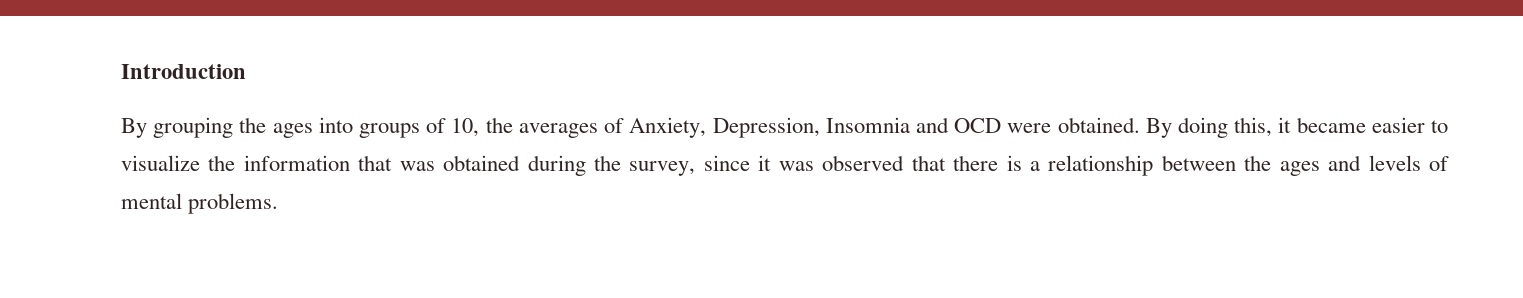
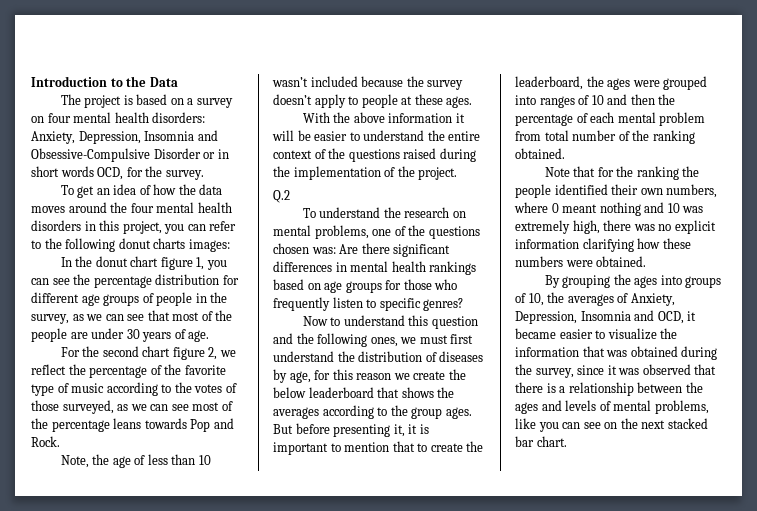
- Introduction
+ Introduction to the Data
+ The project is based on a survey on four mental health disorders: Anxiety, Depression, Insomnia and Obsessive-Compulsive Disorder or in short words OCD, for the survey.
+ To get an idea of how the data moves around the four mental health disorders in this project, you can refer to the following donut charts images:
+ In the donut chart figure 1, you can see the percentage distribution for different age groups of people in the survey, as we can see that most of the people are under 30 years of age.
+ For the second chart figure 2, we reflect the percentage of the favorite type of music according to the votes of those surveyed, as we can see most of the percentage leans towards Pop and Rock.
+ Note, the age of less than 10 wasn’t included because the survey doesn’t apply to people at these ages.
+ With the above information it will be easier to understand the entire context of the questions raised during the implementation of the project.
+ Q.2
+ To understand the research on mental problems, one of the questions chosen was: Are there significant differences in mental health rankings based on age groups for those who frequently listen to specific genres?
+ Now to understand this question and the following ones, we must first understand the distribution of diseases by age, for this reason we create the below leaderboard that shows the averages according to the group ages. But before presenting it, it is important to mention that to create the leaderboard, the ages were grouped into ranges of 10 and then the percentage of each mental problem from total number of the ranking obtained.
+ Note that for the ranking the people identified their own numbers, where 0 meant nothing and 10 was extremely high, there was no explicit information clarifying how these numbers were obtained.
- By grouping the ages into groups of 10, the averages of Anxiety, Depression, Insomnia and OCD were obtained. By doing this, it became easier to visualize the information that was obtained during the survey, since it was observed that there is a relationship between the ages and levels of mental problems.
+ By grouping the ages into groups of 10, the averages of Anxiety, Depression, Insomnia and OCD, it became easier to visualize the information that was obtained during the survey, since it was observed that there is a relationship between the ages and levels of mental problems, like you can see on the next stacked bar chart.

